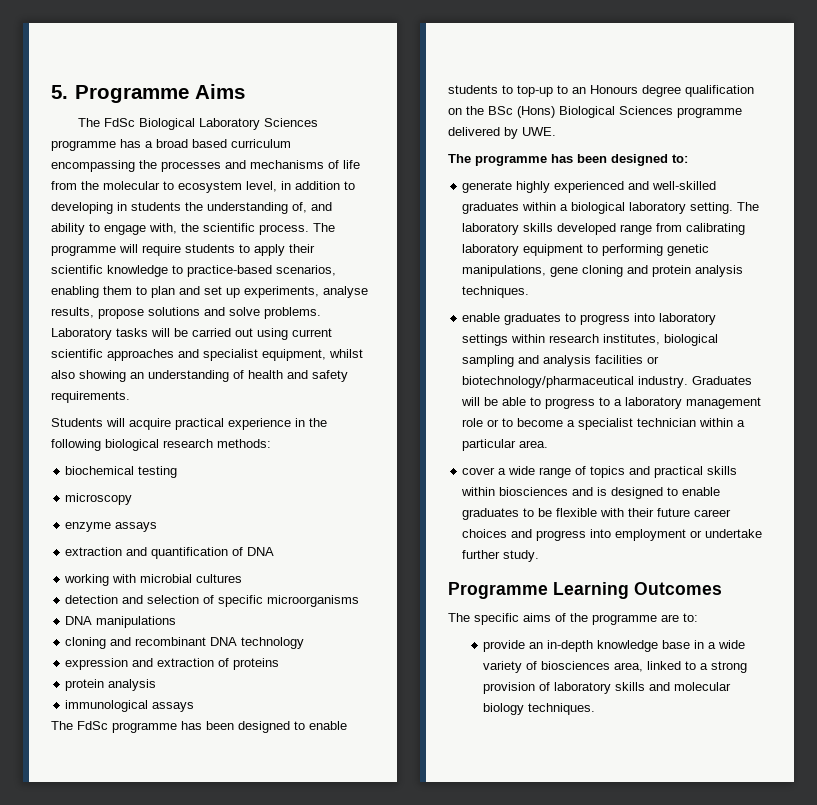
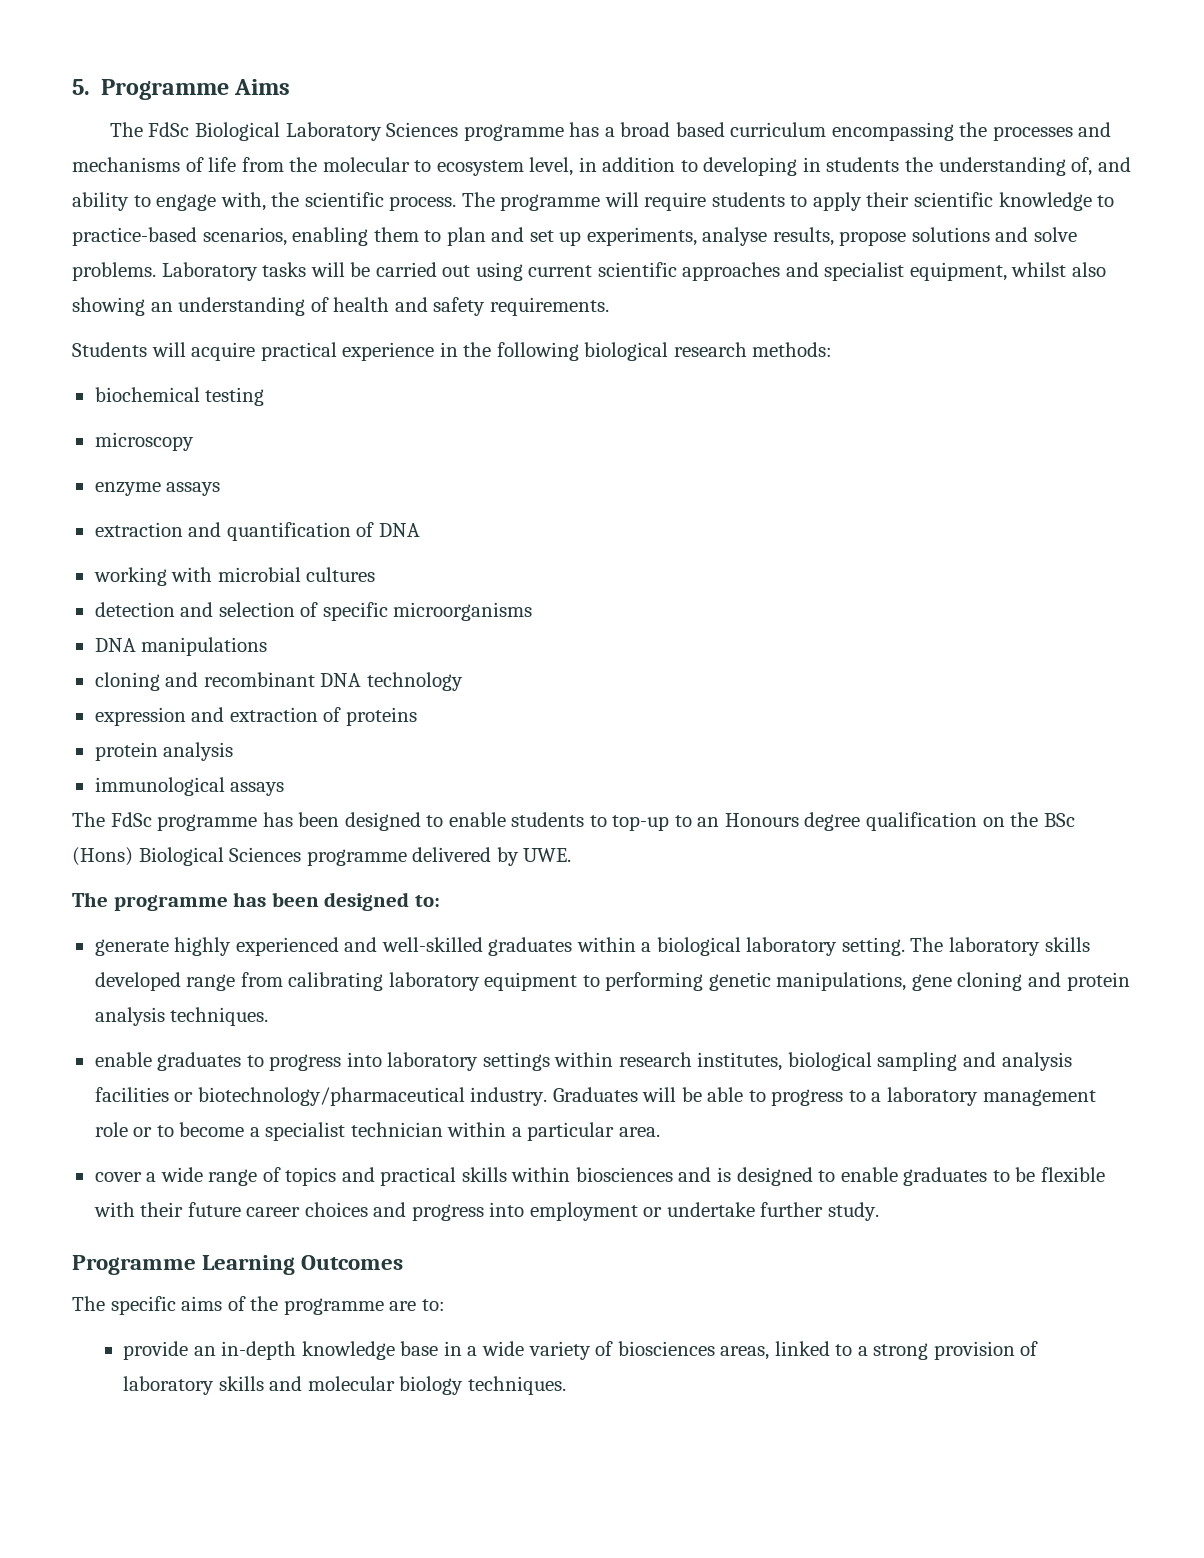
- provide an in-depth knowledge base in a wide variety of biosciences area, linked to a strong provision of laboratory skills and molecular biology techniques.
+ provide an in-depth knowledge base in a wide variety of biosciences areas, linked to a strong provision of laboratory skills and molecular biology techniques.

